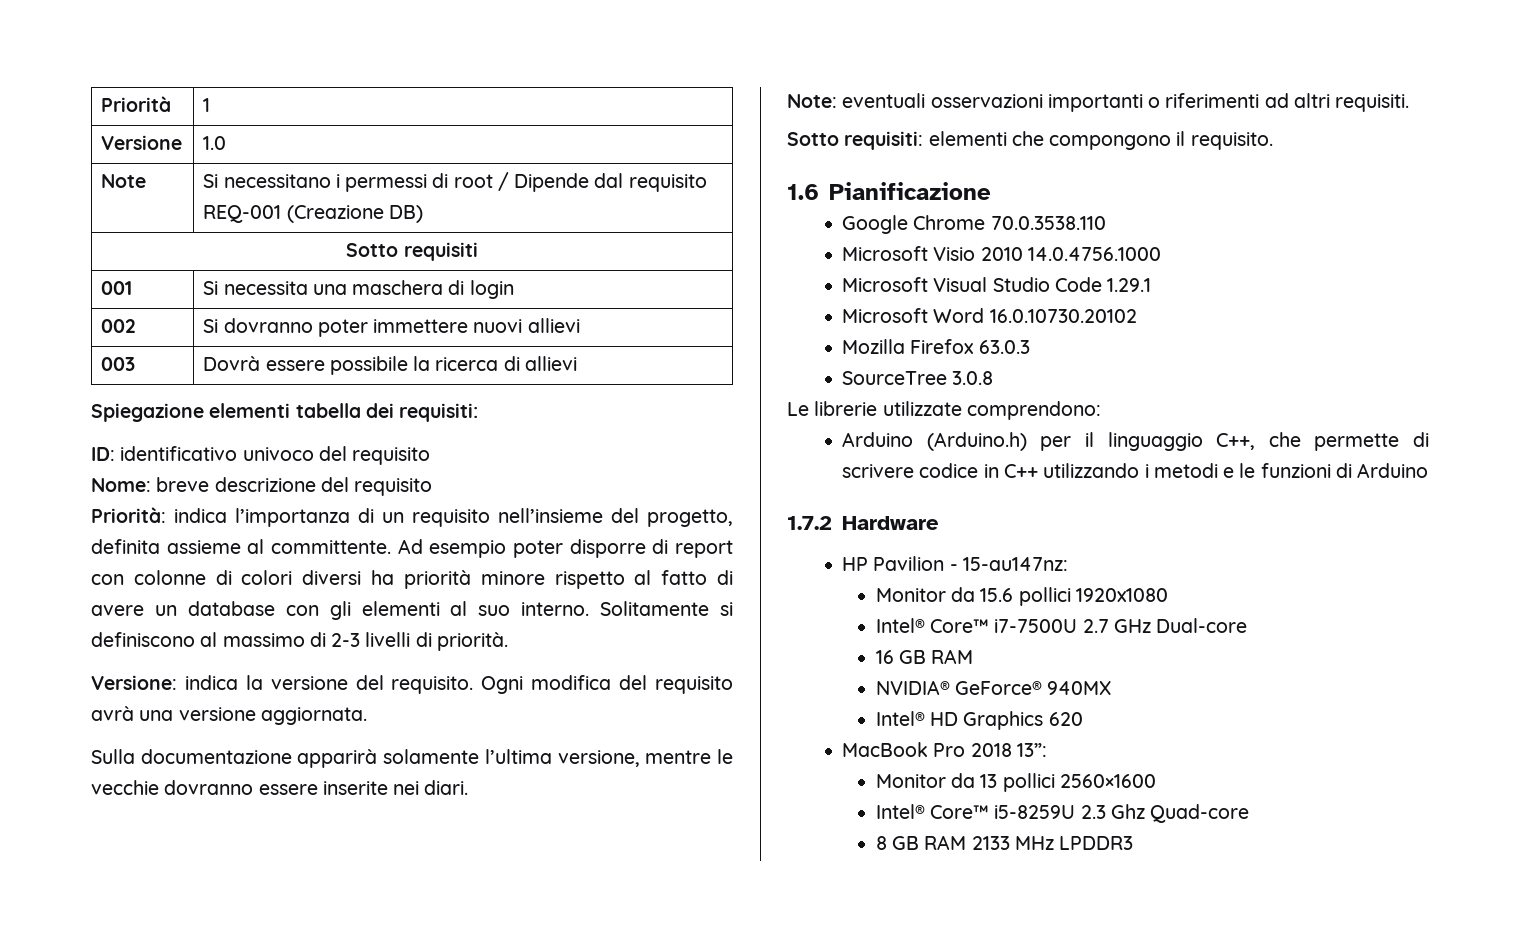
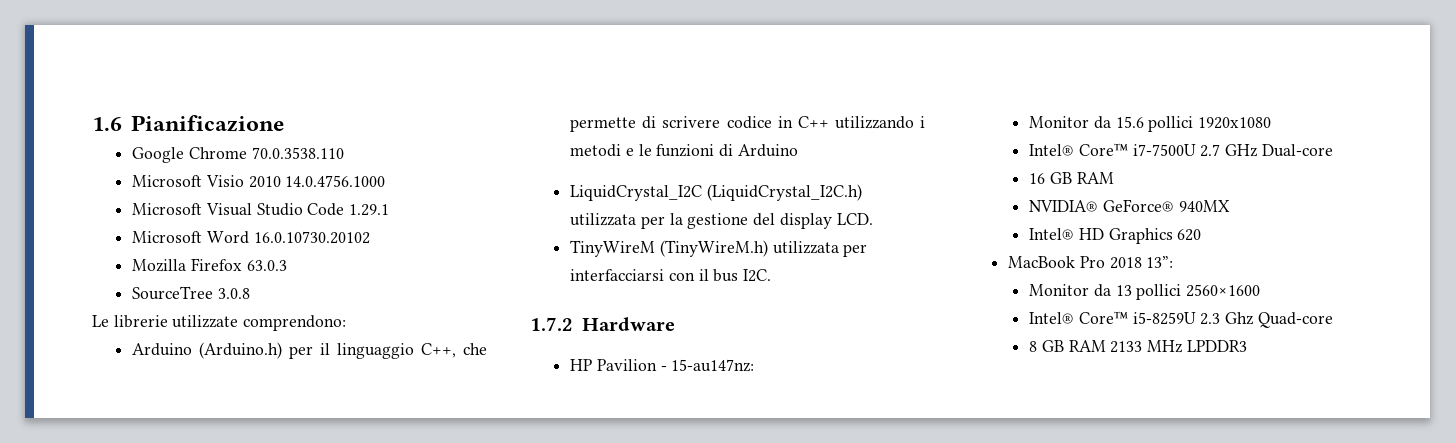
- Priorità | 1
- Versione | 1.0
- Note | Si necessitano i permessi di root / Dipende dal requisito REQ-001 (Creazione DB)
- Sotto requisiti
- 001 | Si necessita una maschera di login
- 002 | Si dovranno poter immettere nuovi allievi
- 003 | Dovrà essere possibile la ricerca di allievi
- Spiegazione elementi tabella dei requisiti:
- ID: identificativo univoco del requisito
- Nome: breve descrizione del requisito
- Priorità: indica l’importanza di un requisito nell’insieme del progetto, definita assieme al committente. Ad esempio poter disporre di report con colonne di colori diversi ha priorità minore rispetto al fatto di avere un database con gli elementi al suo interno. Solitamente si definiscono al massimo di 2-3 livelli di priorità.
- Versione: indica la versione del requisito. Ogni modifica del requisito avrà una versione aggiornata.
- Sulla documentazione apparirà solamente l’ultima versione, mentre le vecchie dovranno essere inserite nei diari.
- Note: eventuali osservazioni importanti o riferimenti ad altri requisiti.
- Sotto requisiti: elementi che compongono il requisito.
+ LiquidCrystal_I2C (LiquidCrystal_I2C.h) utilizzata per la gestione del display LCD.
+ TinyWireM (TinyWireM.h) utilizzata per interfacciarsi con il bus I2C.

